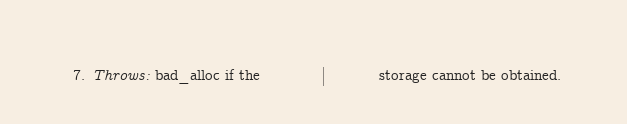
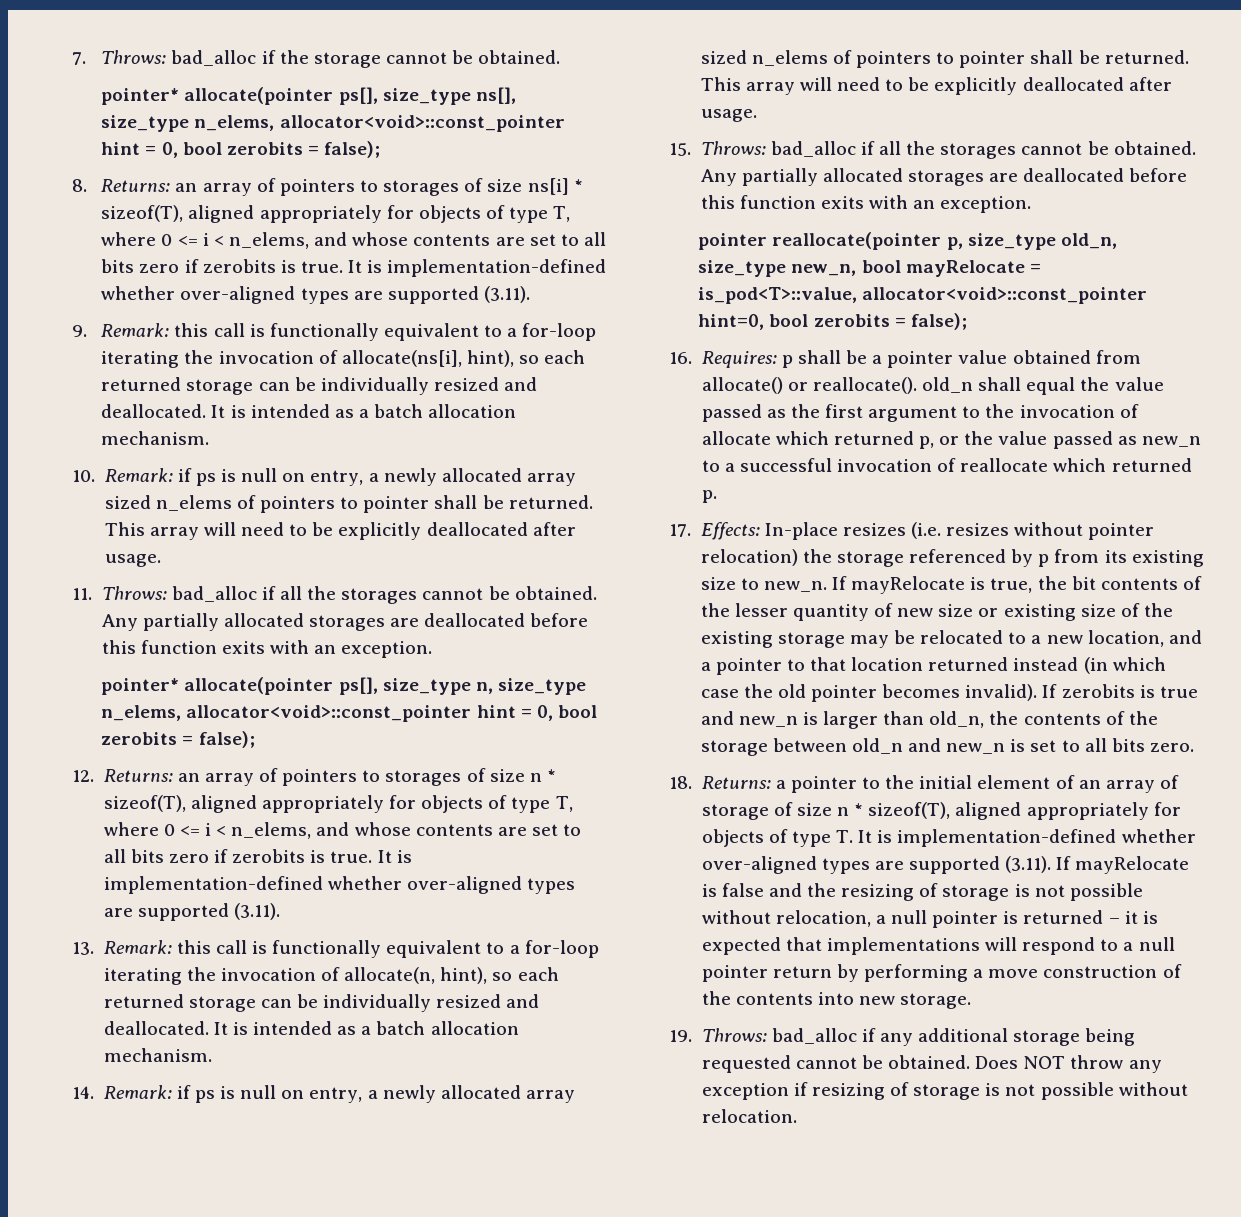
+ pointer* allocate(pointer ps[], size_type ns[], size_type n_elems, allocator<void>::const_pointer hint = 0, bool zerobits = false);
+ 8. Returns: an array of pointers to storages of size ns[i] * sizeof(T), aligned appropriately for objects of type T, where 0 <= i < n_elems, and whose contents are set to all bits zero if zerobits is true. It is implementation-defined whether over-aligned types are supported (3.11).
+ 9. Remark: this call is functionally equivalent to a for-loop iterating the invocation of allocate(ns[i], hint), so each returned storage can be individually resized and deallocated. It is intended as a batch allocation mechanism.
+ 10. Remark: if ps is null on entry, a newly allocated array sized n_elems of pointers to pointer shall be returned. This array will need to be explicitly deallocated after usage.
+ 11. Throws: bad_alloc if all the storages cannot be obtained. Any partially allocated storages are deallocated before this function exits with an exception.
+ pointer* allocate(pointer ps[], size_type n, size_type n_elems, allocator<void>::const_pointer hint = 0, bool zerobits = false);
+ 12. Returns: an array of pointers to storages of size n * sizeof(T), aligned appropriately for objects of type T, where 0 <= i < n_elems, and whose contents are set to all bits zero if zerobits is true. It is implementation-defined whether over-aligned types are supported (3.11).
+ 13. Remark: this call is functionally equivalent to a for-loop iterating the invocation of allocate(n, hint), so each returned storage can be individually resized and deallocated. It is intended as a batch allocation mechanism.
+ 14. Remark: if ps is null on entry, a newly allocated array sized n_elems of pointers to pointer shall be returned. This array will need to be explicitly deallocated after usage.
+ 15. Throws: bad_alloc if all the storages cannot be obtained. Any partially allocated storages are deallocated before this function exits with an exception.
+ pointer reallocate(pointer p, size_type old_n, size_type new_n, bool mayRelocate = is_pod<T>::value, allocator<void>::const_pointer hint=0, bool zerobits = false);
+ 16. Requires: p shall be a pointer value obtained from allocate() or reallocate(). old_n shall equal the value passed as the first argument to the invocation of allocate which returned p, or the value passed as new_n to a successful invocation of reallocate which returned p.
+ 17. Effects: In-place resizes (i.e. resizes without pointer relocation) the storage referenced by p from its existing size to new_n. If mayRelocate is true, the bit contents of the lesser quantity of new size or existing size of the existing storage may be relocated to a new location, and a pointer to that location returned instead (in which case the old pointer becomes invalid). If zerobits is true and new_n is larger than old_n, the contents of the storage between old_n and new_n is set to all bits zero.
+ 18. Returns: a pointer to the initial element of an array of storage of size n * sizeof(T), aligned appropriately for objects of type T. It is implementation-defined whether over-aligned types are supported (3.11). If mayRelocate is false and the resizing of storage is not possible without relocation, a null pointer is returned – it is expected that implementations will respond to a null pointer return by performing a move construction of the contents into new storage.
+ 19. Throws: bad_alloc if any additional storage being requested cannot be obtained. Does NOT throw any exception if resizing of storage is not possible without relocation.

